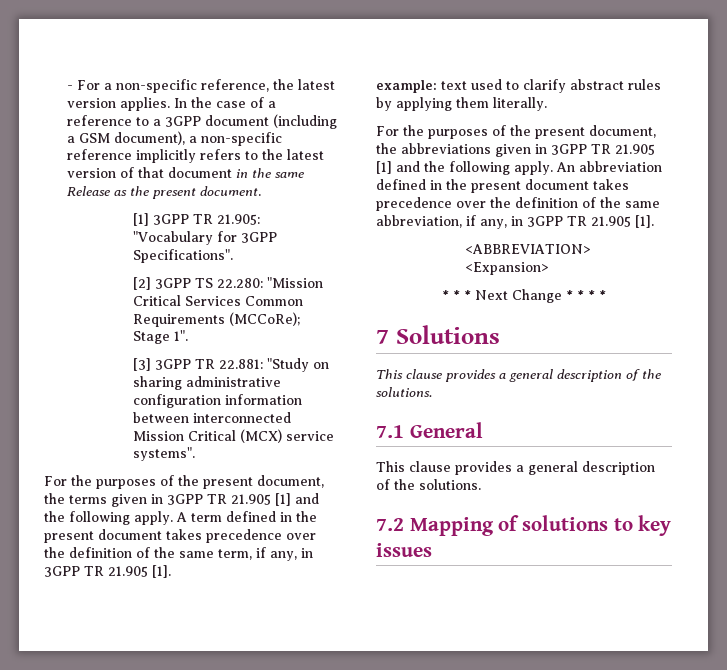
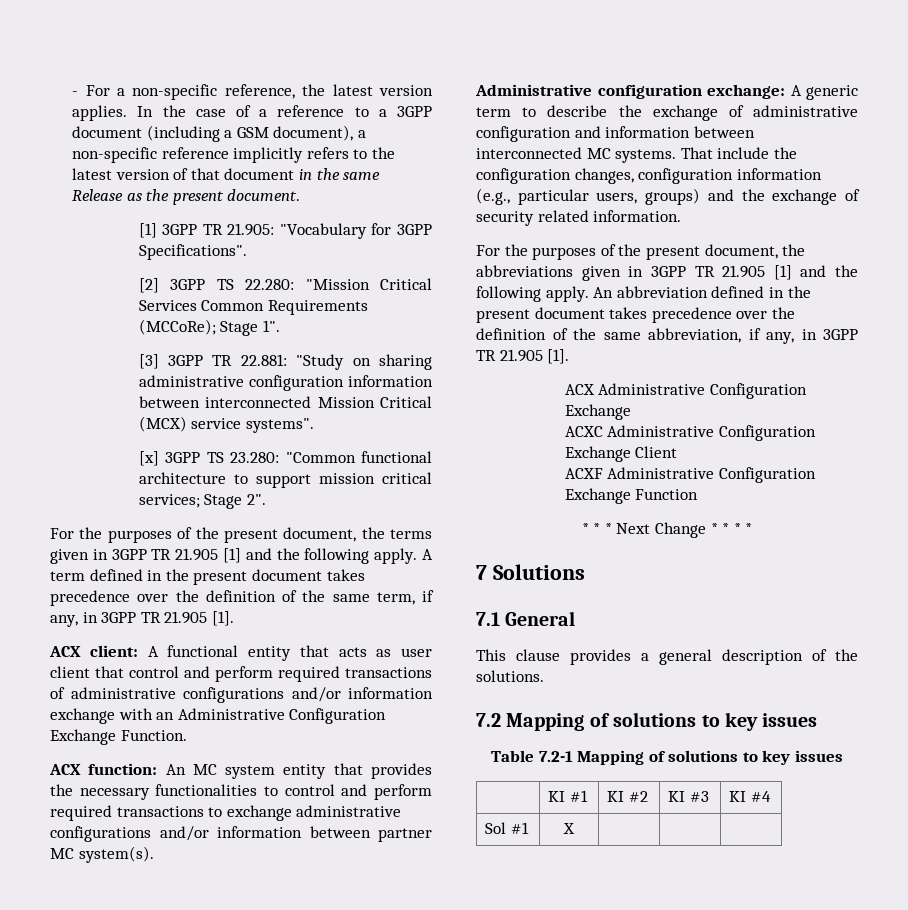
+ [x] 3GPP TS 23.280: "Common functional architecture to support mission critical services; Stage 2".
- example: text used to clarify abstract rules by applying them literally.
+ ACX client: A functional entity that acts as user client that control and perform required transactions of administrative configurations and/or information exchange with an Administrative Configuration Exchange Function.
+ ACX function: An MC system entity that provides the necessary functionalities to control and perform required transactions to exchange administrative configurations and/or information between partner MC system(s).
+ Administrative configuration exchange: A generic term to describe the exchange of administrative configuration and information between interconnected MC systems. That include the configuration changes, configuration information (e.g., particular users, groups) and the exchange of security related information.
- <ABBREVIATION> <Expansion>
+ ACX Administrative Configuration Exchange
+ ACXC Administrative Configuration Exchange Client
+ ACXF Administrative Configuration Exchange Function
  7 Solutions
- This clause provides a general description of the solutions.
+ Table 7.2-1 Mapping of solutions to key issues
+ | KI #1 | KI #2 | KI #3 | KI #4
+ Sol #1 | X | | |

